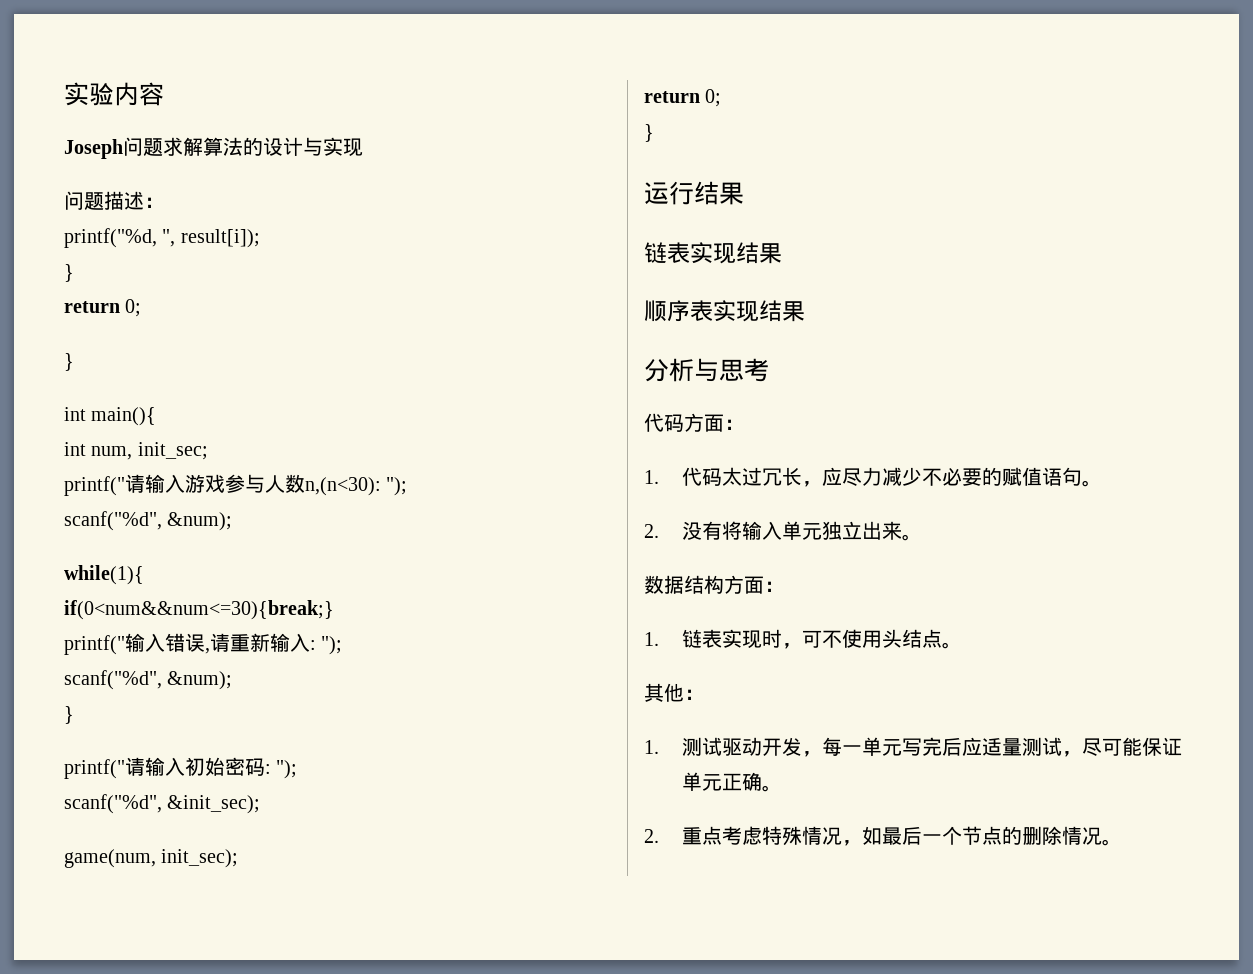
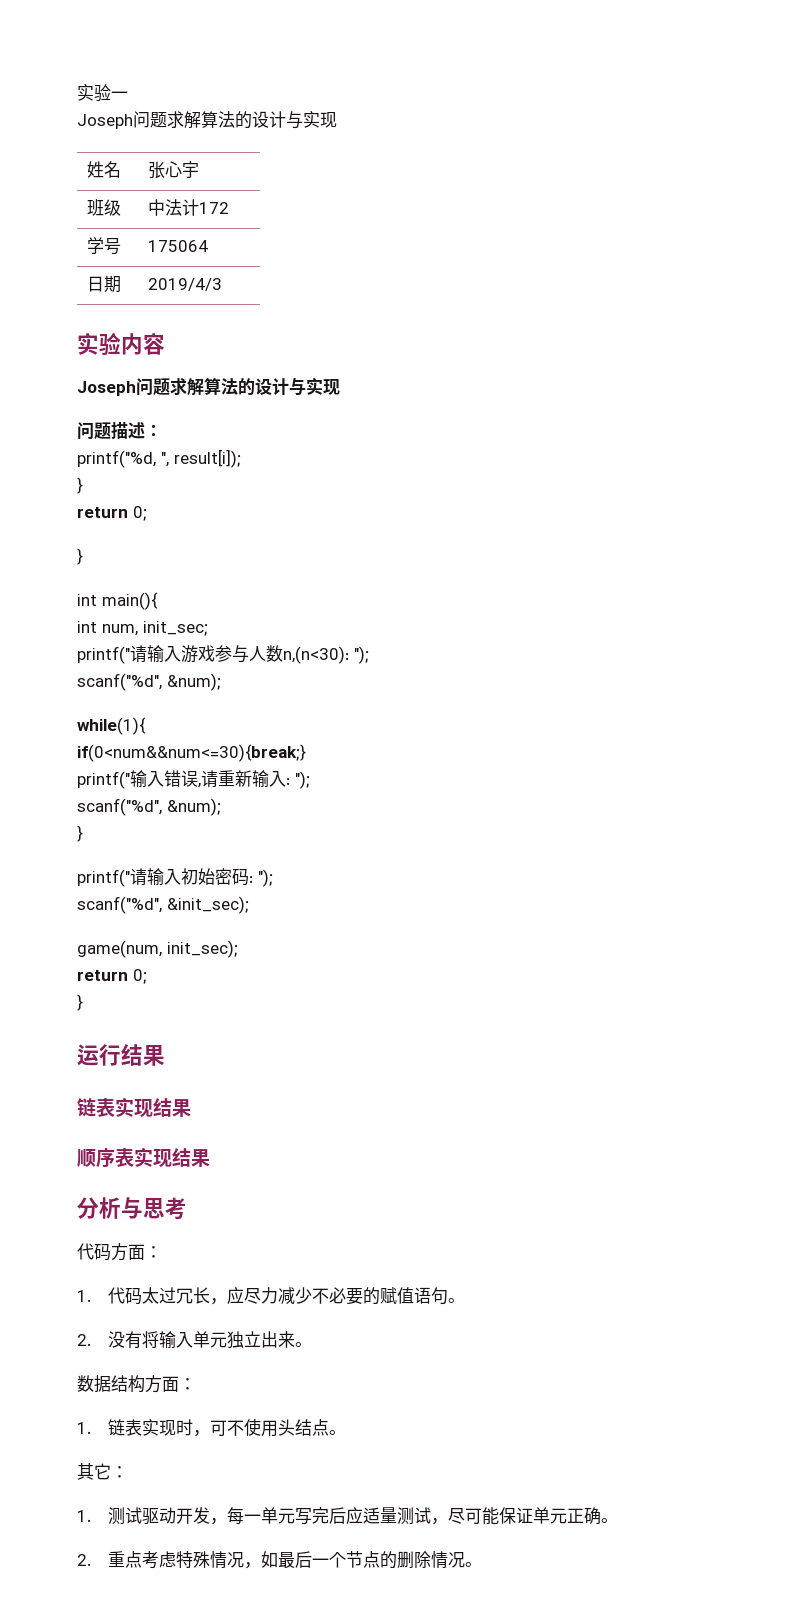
+ 实验一
+ Joseph问题求解算法的设计与实现
+ 姓名 | 张心宇
+ 班级 | 中法计172
+ 学号 | 175064
+ 日期 | 2019/4/3
- 其他：
+ 其它：

